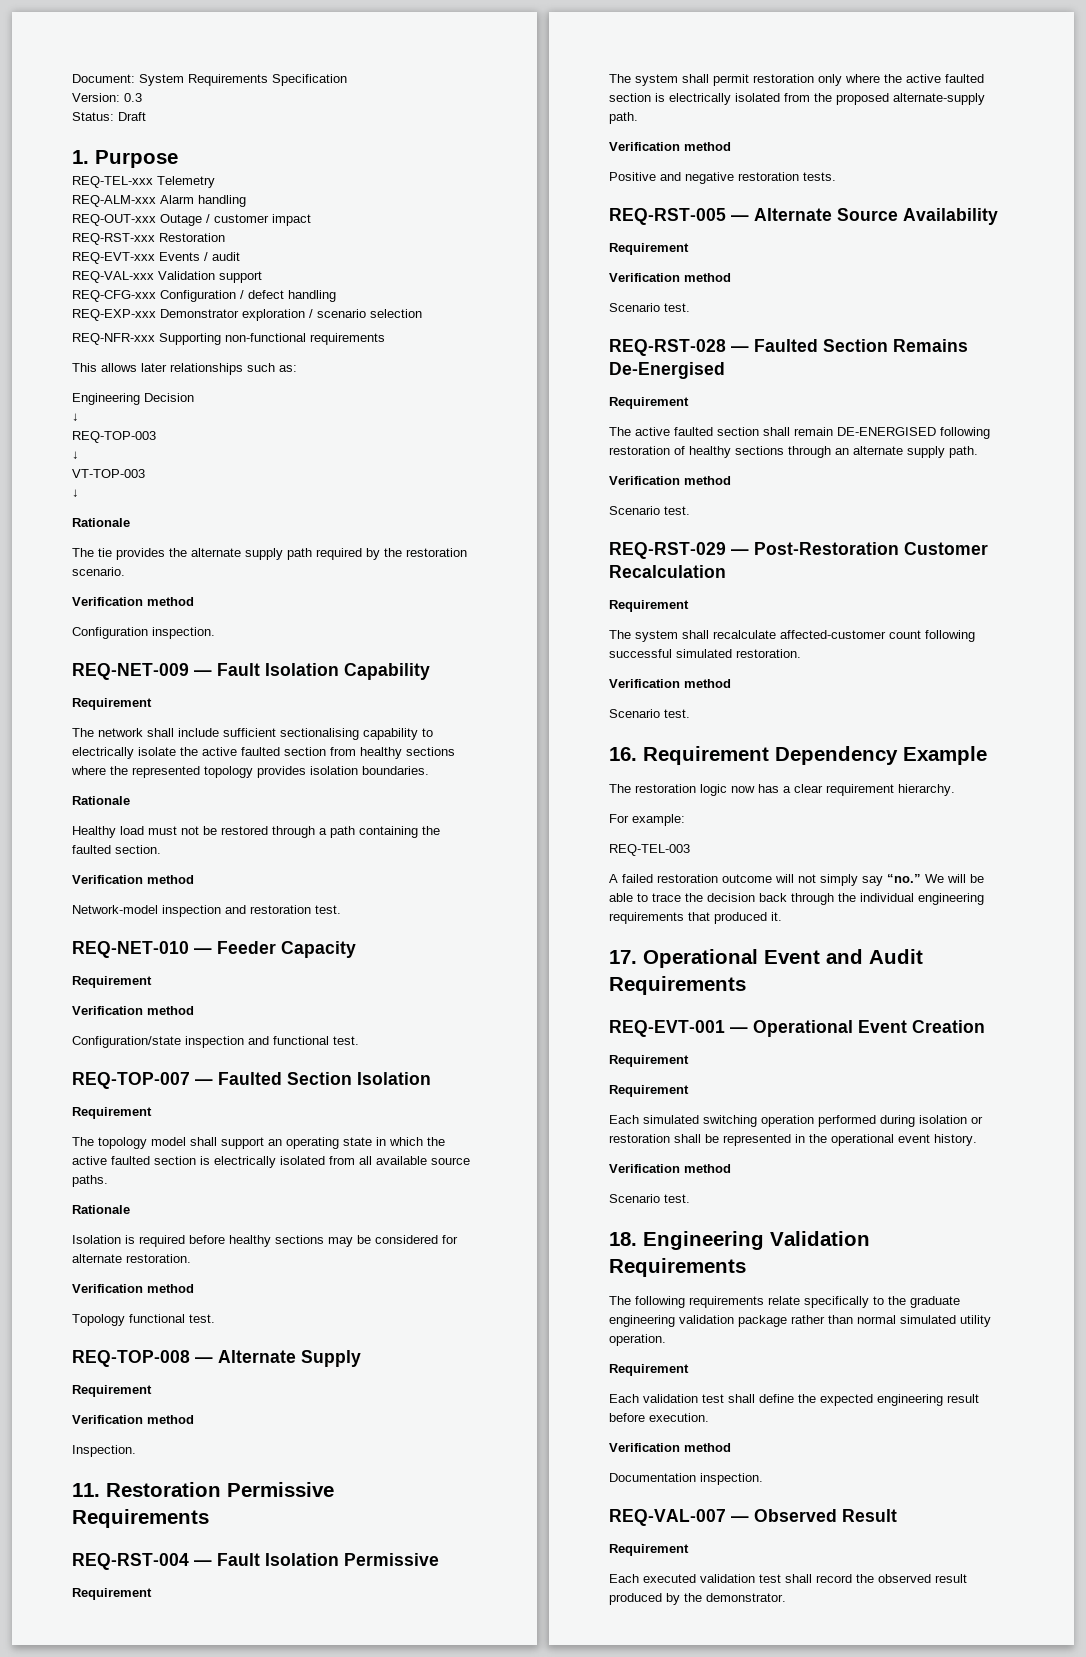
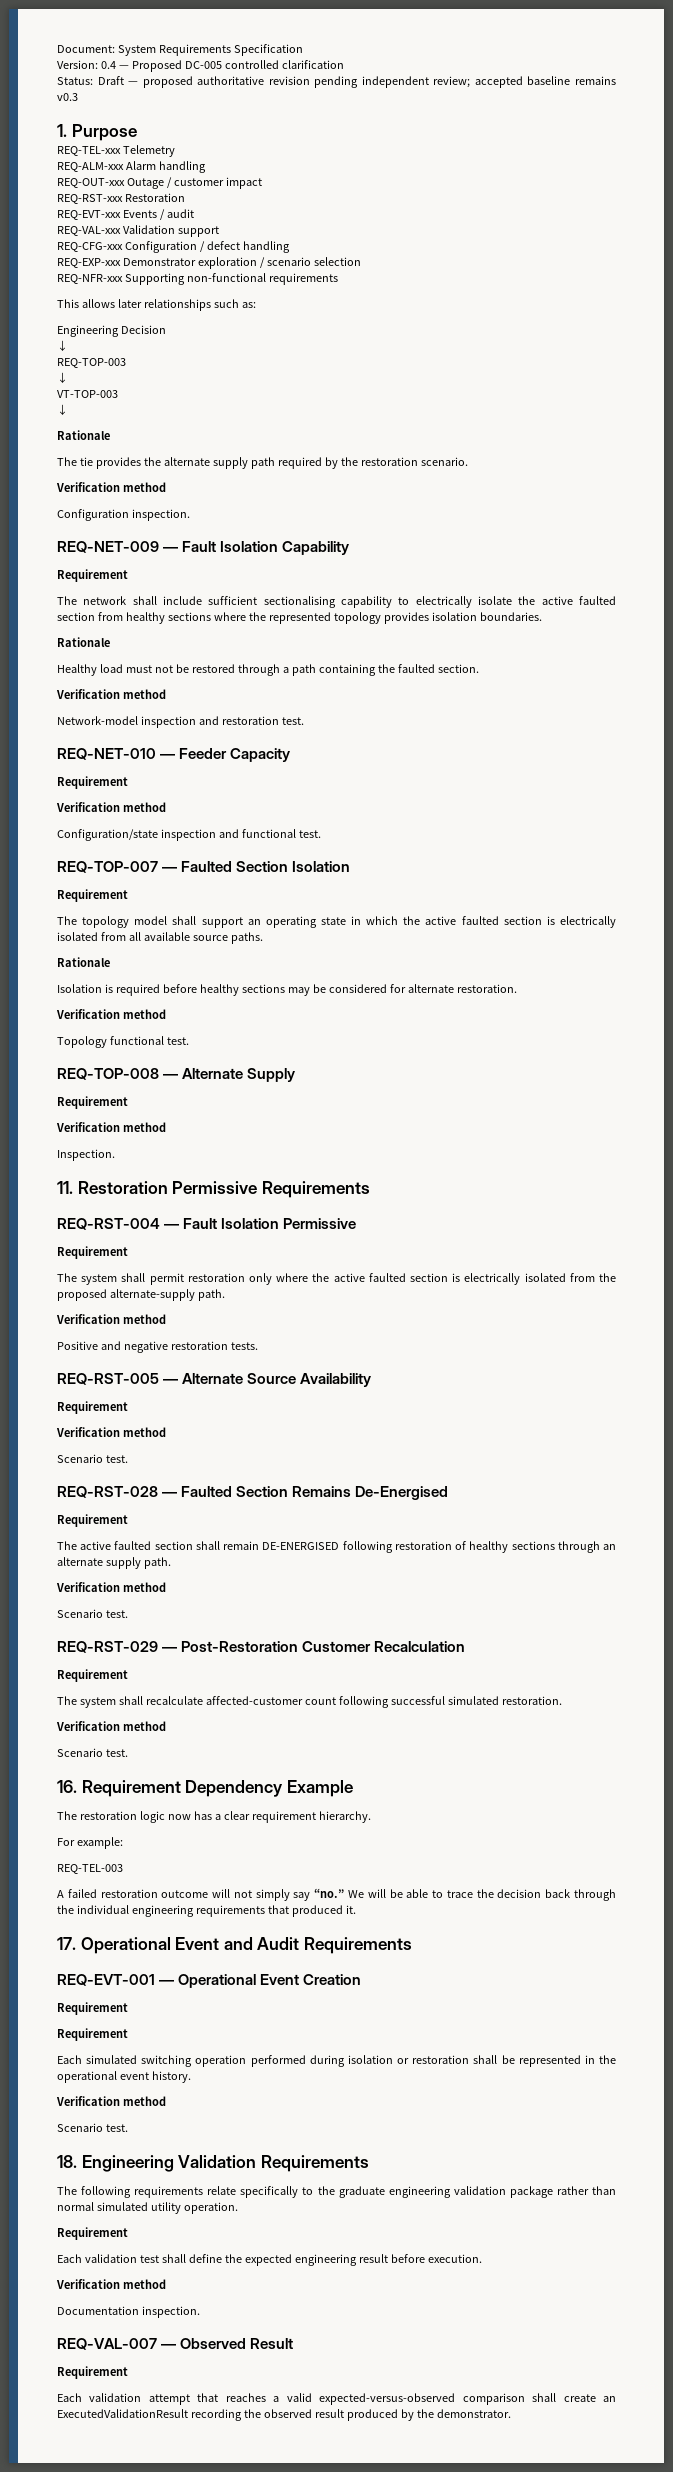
- Version: 0.3
- Status: Draft
+ Version: 0.4 — Proposed DC-005 controlled clarification
+ Status: Draft — proposed authoritative revision pending independent review; accepted baseline remains v0.3
- Each executed validation test shall record the observed result produced by the demonstrator.
+ Each validation attempt that reaches a valid expected-versus-observed comparison shall create an ExecutedValidationResult recording the observed result produced by the demonstrator.

